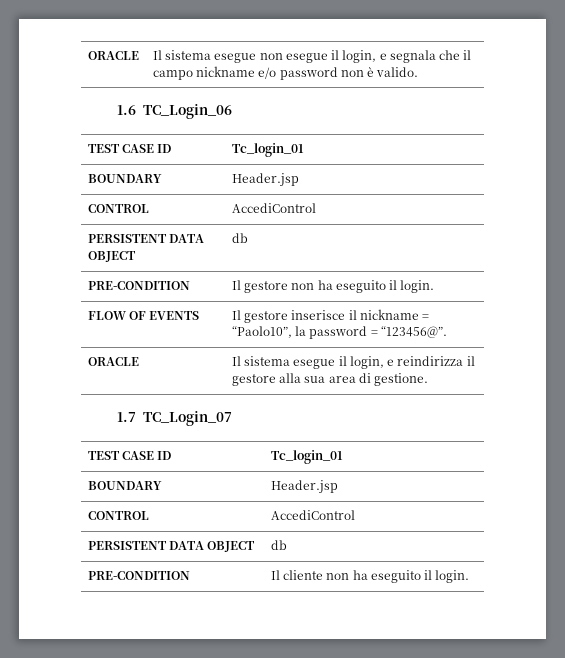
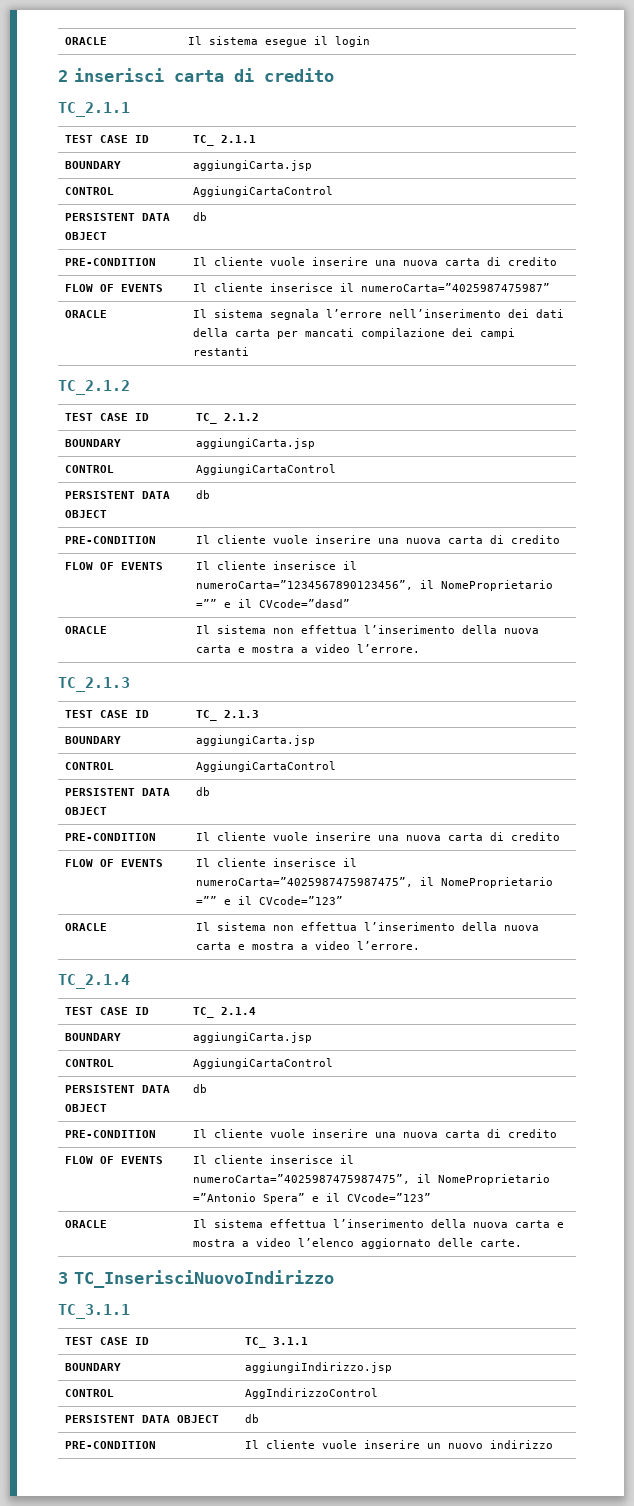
- ORACLE | Il sistema esegue non esegue il login, e segnala che il campo nickname e/o password non è valido.
- 1.6 TC_Login_06
- TEST CASE ID | Tc_login_01
- BOUNDARY | Header.jsp
- CONTROL | AccediControl
+ ORACLE | Il sistema esegue il login
+ 2 inserisci carta di credito
+ TC_2.1.1
+ TEST CASE ID | TC_ 2.1.1
+ BOUNDARY | aggiungiCarta.jsp
+ CONTROL | AggiungiCartaControl
  PERSISTENT DATA OBJECT | db
- PRE-CONDITION | Il gestore non ha eseguito il login.
- FLOW OF EVENTS | Il gestore inserisce il nickname = “Paolo10”, la password = “123456@”.
- ORACLE | Il sistema esegue il login, e reindirizza il gestore alla sua area di gestione.
- 1.7 TC_Login_07
- TEST CASE ID | Tc_login_01
- BOUNDARY | Header.jsp
- CONTROL | AccediControl
+ PRE-CONDITION | Il cliente vuole inserire una nuova carta di credito
+ FLOW OF EVENTS | Il cliente inserisce il numeroCarta=”4025987475987”
+ ORACLE | Il sistema segnala l’errore nell’inserimento dei dati della carta per mancati compilazione dei campi restanti
+ TC_2.1.2
+ TEST CASE ID | TC_ 2.1.2
+ BOUNDARY | aggiungiCarta.jsp
+ CONTROL | AggiungiCartaControl
  PERSISTENT DATA OBJECT | db
- PRE-CONDITION | Il cliente non ha eseguito il login.
+ PRE-CONDITION | Il cliente vuole inserire una nuova carta di credito
+ FLOW OF EVENTS | Il cliente inserisce il numeroCarta=”1234567890123456”, il NomeProprietario =”” e il CVcode=”dasd”
+ ORACLE | Il sistema non effettua l’inserimento della nuova carta e mostra a video l’errore.
+ TC_2.1.3
+ TEST CASE ID | TC_ 2.1.3
+ BOUNDARY | aggiungiCarta.jsp
+ CONTROL | AggiungiCartaControl
+ PERSISTENT DATA OBJECT | db
+ PRE-CONDITION | Il cliente vuole inserire una nuova carta di credito
+ FLOW OF EVENTS | Il cliente inserisce il numeroCarta=”4025987475987475”, il NomeProprietario =”” e il CVcode=”123”
+ ORACLE | Il sistema non effettua l’inserimento della nuova carta e mostra a video l’errore.
+ TC_2.1.4
+ TEST CASE ID | TC_ 2.1.4
+ BOUNDARY | aggiungiCarta.jsp
+ CONTROL | AggiungiCartaControl
+ PERSISTENT DATA OBJECT | db
+ PRE-CONDITION | Il cliente vuole inserire una nuova carta di credito
+ FLOW OF EVENTS | Il cliente inserisce il numeroCarta=”4025987475987475”, il NomeProprietario =”Antonio Spera” e il CVcode=”123”
+ ORACLE | Il sistema effettua l’inserimento della nuova carta e mostra a video l’elenco aggiornato delle carte.
+ 3 TC_InserisciNuovoIndirizzo
+ TC_3.1.1
+ TEST CASE ID | TC_ 3.1.1
+ BOUNDARY | aggiungiIndirizzo.jsp
+ CONTROL | AggIndirizzoControl
+ PERSISTENT DATA OBJECT | db
+ PRE-CONDITION | Il cliente vuole inserire un nuovo indirizzo

